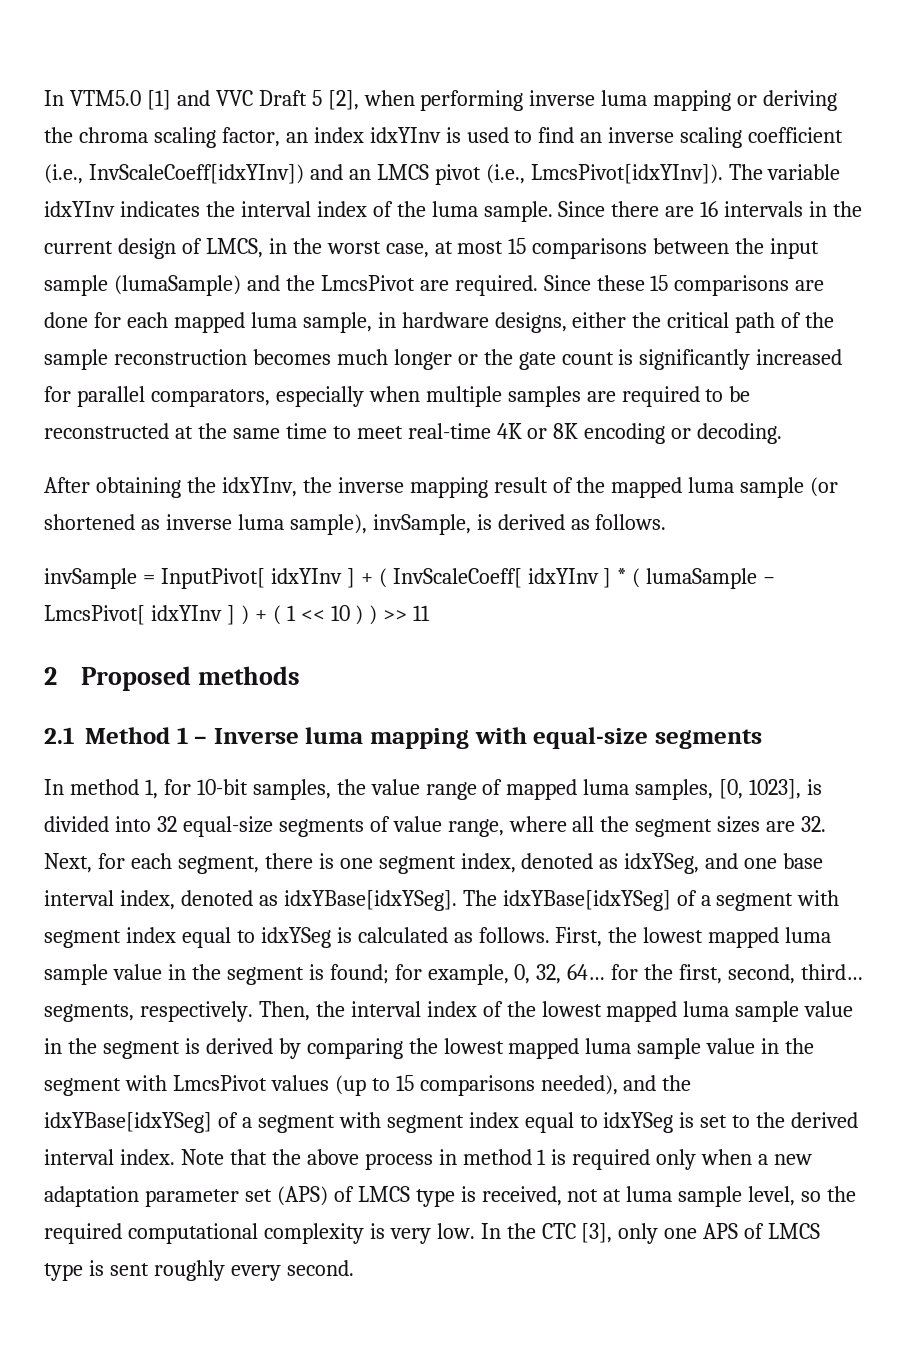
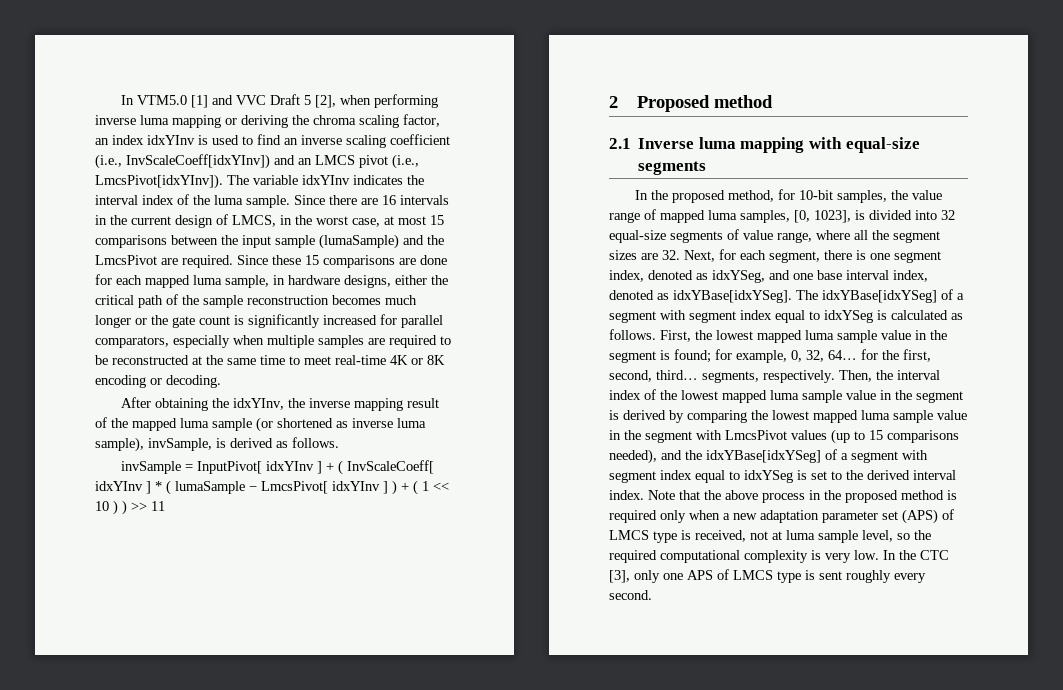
- 2 Proposed methods
+ 2 Proposed method
- 2.1 Method 1 – Inverse luma mapping with equal-size segments
+ 2.1 Inverse luma mapping with equal-size segments
- In method 1, for 10-bit samples, the value range of mapped luma samples, [0, 1023], is divided into 32 equal-size segments of value range, where all the segment sizes are 32. Next, for each segment, there is one segment index, denoted as idxYSeg, and one base interval index, denoted as idxYBase[idxYSeg].
+ In the proposed method, for 10-bit samples, the value range of mapped luma samples, [0, 1023], is divided into 32 equal-size segments of value range, where all the segment sizes are 32. Next, for each segment, there is one segment index, denoted as idxYSeg, and one base interval index, denoted as idxYBase[idxYSeg].
- Note that the above process in method 1 is required only when a new adaptation parameter set (APS) of LMCS type is received, not at luma sample level, so the required computational complexity is very low.
+ Note that the above process in the proposed method is required only when a new adaptation parameter set (APS) of LMCS type is received, not at luma sample level, so the required computational complexity is very low.

